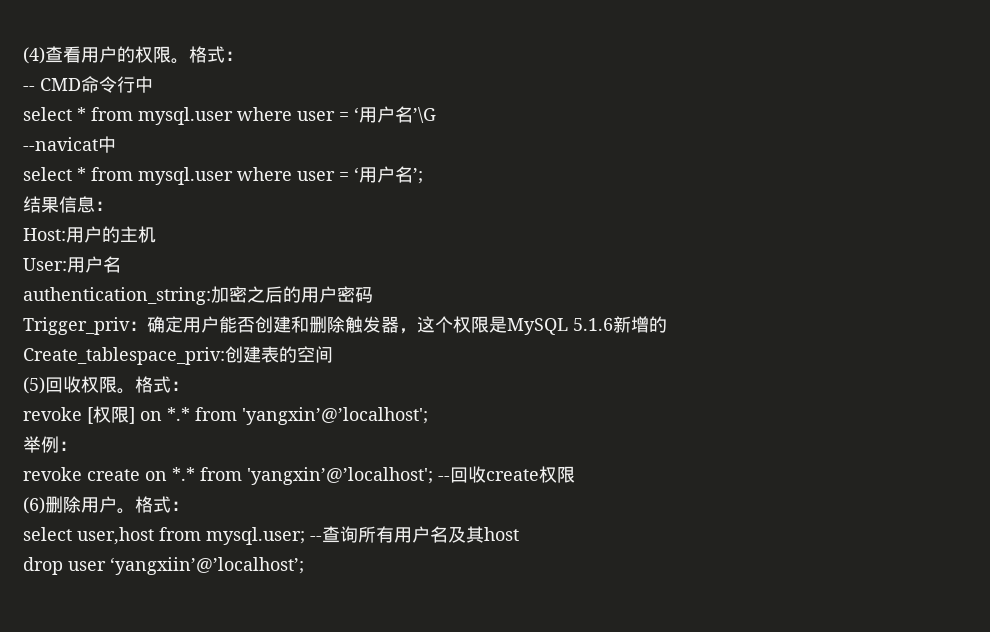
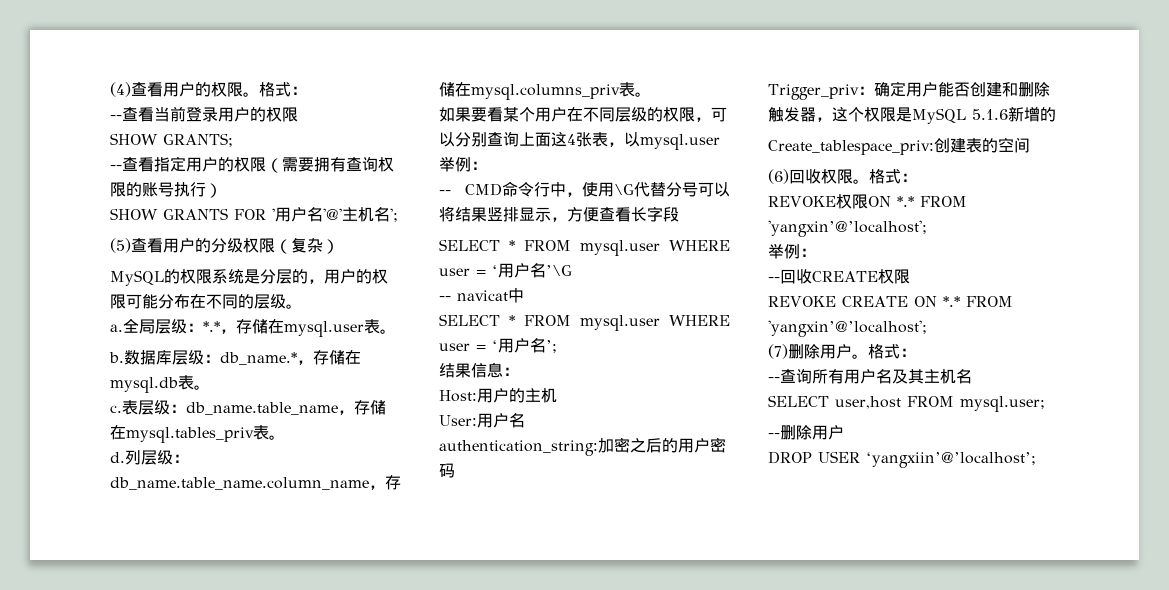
- -- CMD命令行中
- select * from mysql.user where user = ‘用户名’\G
+ --查看当前登录用户的权限
+ SHOW GRANTS;
+ --查看指定用户的权限（需要拥有查询权限的账号执行）
+ SHOW GRANTS FOR '用户名'@'主机名';
+ (5)查看用户的分级权限（复杂）
+ MySQL的权限系统是分层的，用户的权限可能分布在不同的层级。
+ a.全局层级：*.*，存储在mysql.user表。
+ b.数据库层级：db_name.*，存储在mysql.db表。
+ c.表层级：db_name.table_name，存储在mysql.tables_priv表。
+ d.列层级：db_name.table_name.column_name，存储在mysql.columns_priv表。
+ 如果要看某个用户在不同层级的权限，可以分别查询上面这4张表，以mysql.user举例：
+ -- CMD命令行中，使用\G代替分号可以将结果竖排显示，方便查看长字段
+ SELECT * FROM mysql.user WHERE user = ‘用户名’\G
- --navicat中
- select * from mysql.user where user = ‘用户名’;
+ -- navicat中
+ SELECT * FROM mysql.user WHERE user = ‘用户名’;
- (5)回收权限。
+ (6)回收权限。
- revoke [权限] on *.* from 'yangxin’@’localhost';
+ REVOKE权限ON *.* FROM 'yangxin’@’localhost';
  举例：
- revoke create on *.* from 'yangxin’@’localhost'; --回收create权限
- (6)删除用户。
+ --回收CREATE权限
+ REVOKE CREATE ON *.* FROM 'yangxin’@’localhost';
+ (7)删除用户。
- select user,host from mysql.user; --查询所有用户名及其host
- drop user ‘yangxiin’@’localhost’;
+ --查询所有用户名及其主机名
+ SELECT user,host FROM mysql.user;
+ --删除用户
+ DROP USER ‘yangxiin’@’localhost’;

